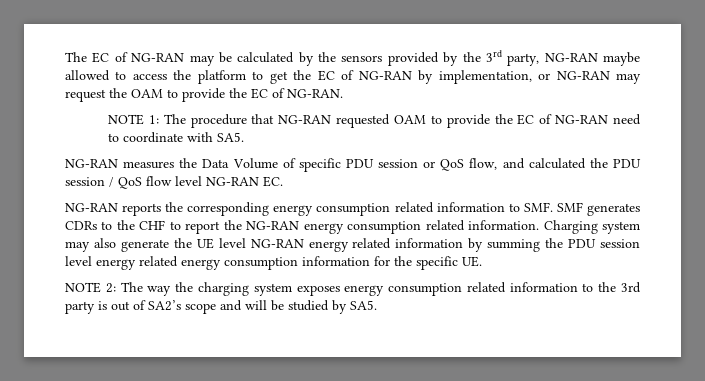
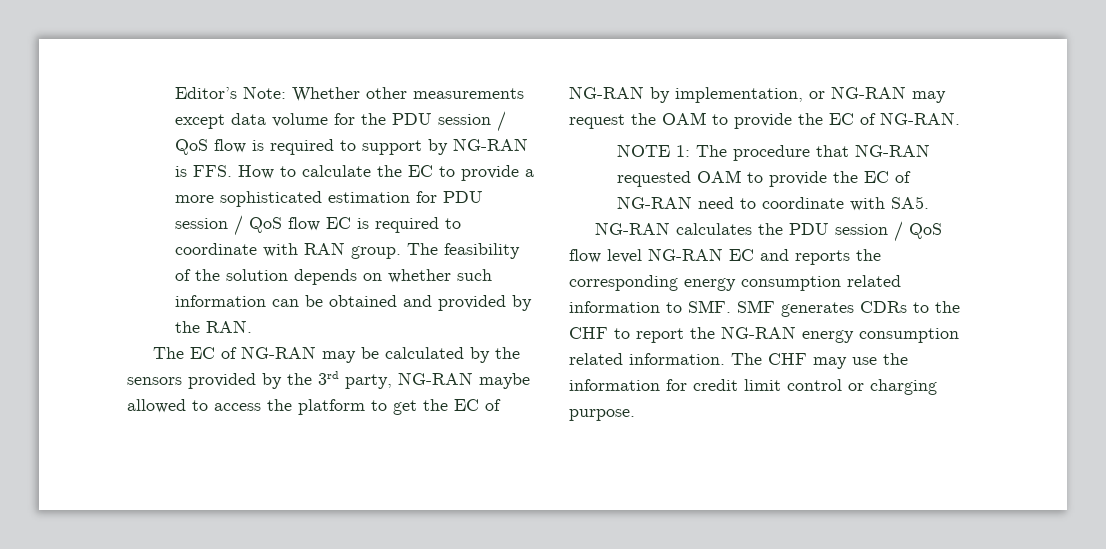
+ Editor’s Note: Whether other measurements except data volume for the PDU session / QoS flow is required to support by NG-RAN is FFS. How to calculate the EC to provide a more sophisticated estimation for PDU session / QoS flow EC is required to coordinate with RAN group. The feasibility of the solution depends on whether such information can be obtained and provided by the RAN.
- NG-RAN measures the Data Volume of specific PDU session or QoS flow, and calculated the PDU session / QoS flow level NG-RAN EC.
- NG-RAN reports the corresponding energy consumption related information to SMF. SMF generates CDRs to the CHF to report the NG-RAN energy consumption related information.
+ NG-RAN calculates the PDU session / QoS flow level NG-RAN EC and reports the corresponding energy consumption related information to SMF. SMF generates CDRs to the CHF to report the NG-RAN energy consumption related information.
- Charging system may also generate the UE level NG-RAN energy related information by summing the PDU session level energy related energy consumption information for the specific UE.
- NOTE 2: The way the charging system exposes energy consumption related information to the 3rd party is out of SA2’s scope and will be studied by SA5.
+ The CHF may use the information for credit limit control or charging purpose.

